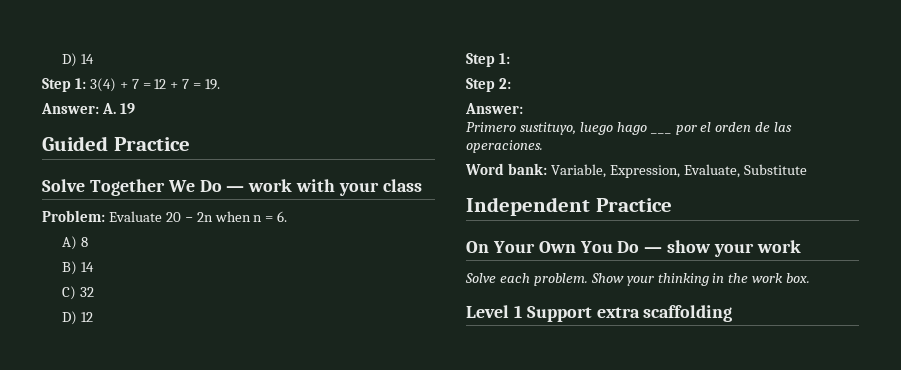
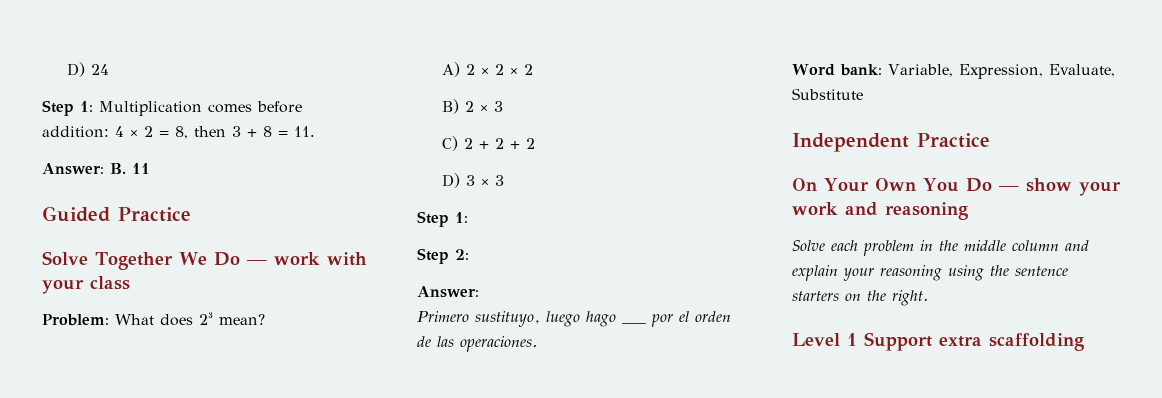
- D) 14
- Step 1: 3(4) + 7 = 12 + 7 = 19.
- Answer: A. 19
+ D) 24
+ Step 1: Multiplication comes before addition: 4 × 2 = 8, then 3 + 8 = 11.
+ Answer: B. 11
- Problem: Evaluate 20 − 2n when n = 6.
- A) 8
- B) 14
- C) 32
- D) 12
+ Problem: What does 2³ mean?
+ A) 2 × 2 × 2
+ B) 2 × 3
+ C) 2 + 2 + 2
+ D) 3 × 3
- On Your Own You Do — show your work
+ On Your Own You Do — show your work and reasoning
- Solve each problem. Show your thinking in the work box.
+ Solve each problem in the middle column and explain your reasoning using the sentence starters on the right.

